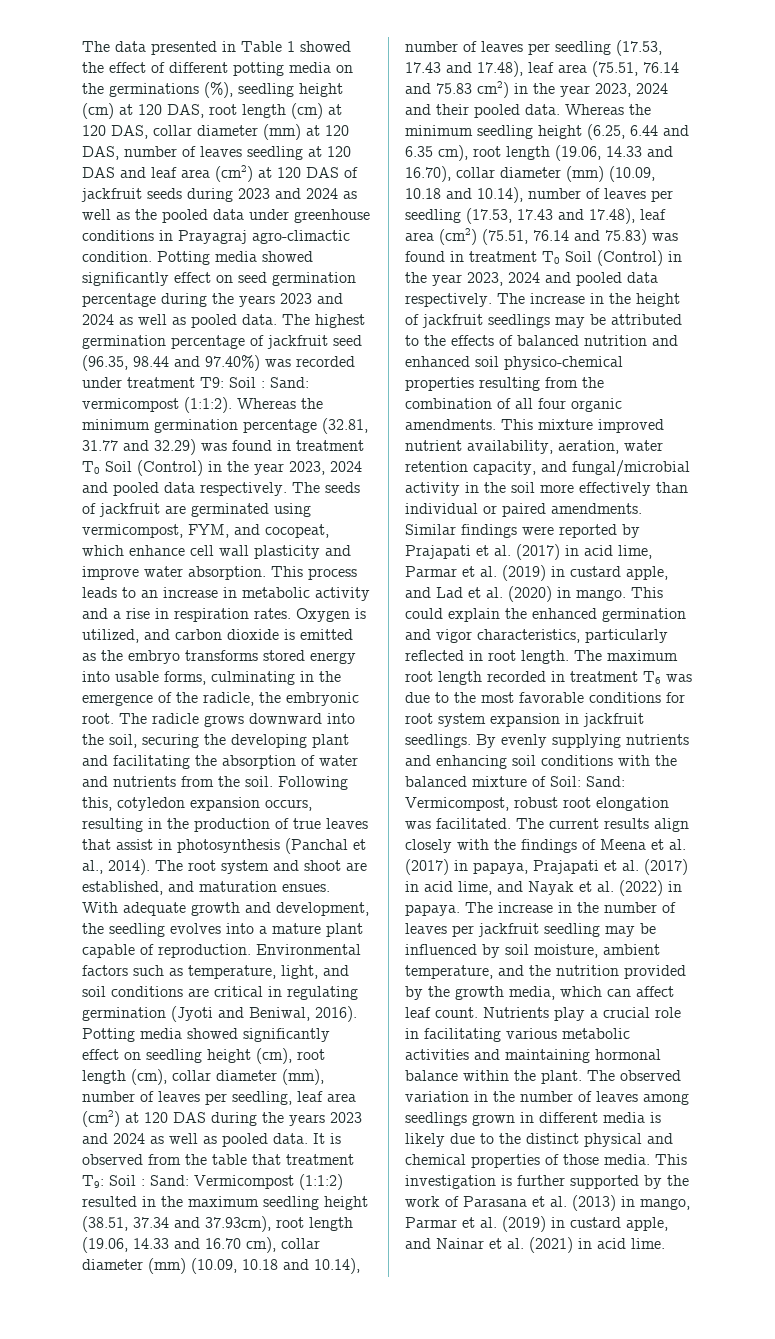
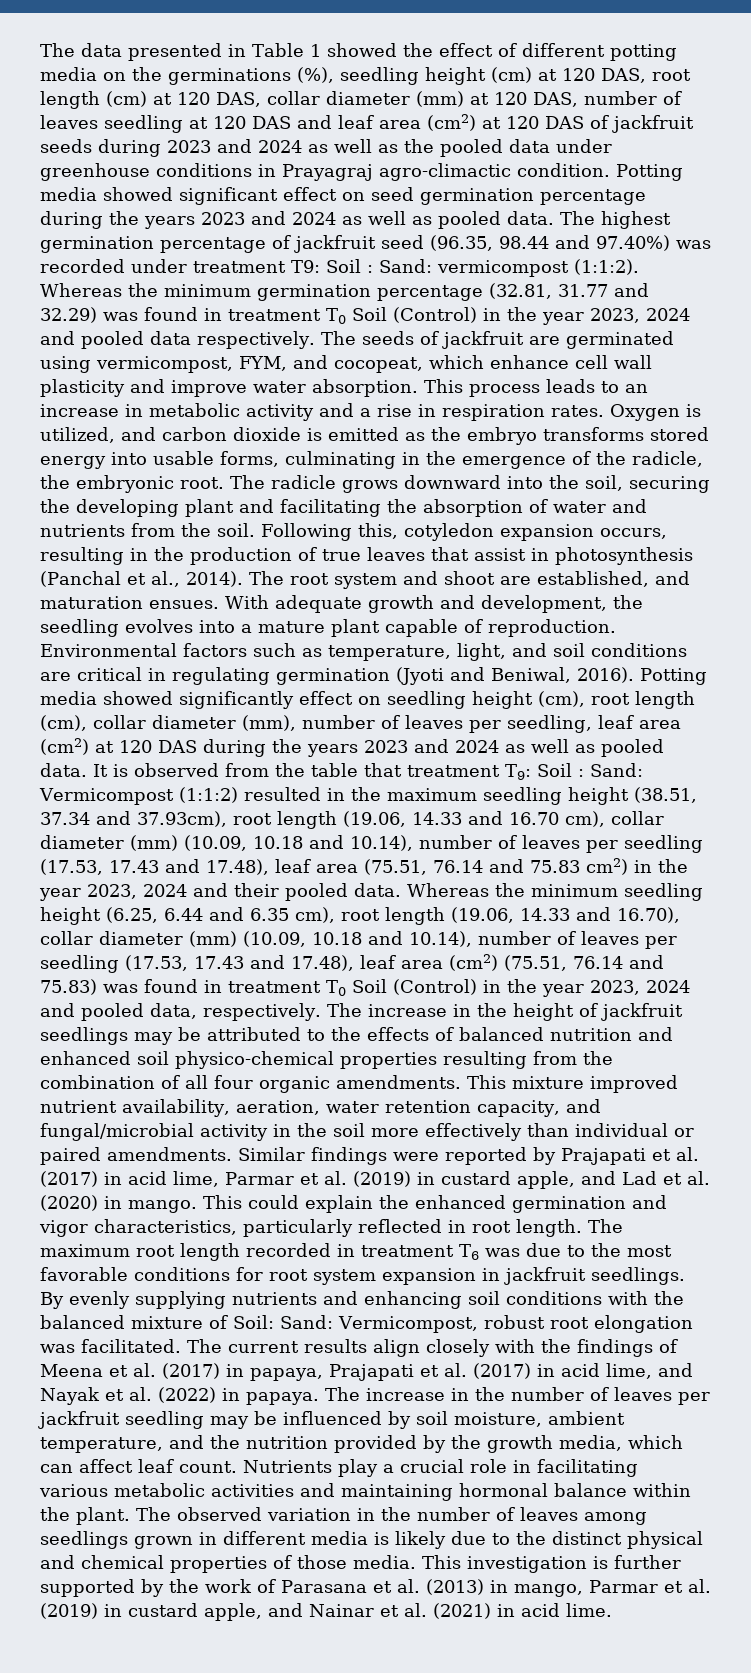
- Potting media showed significantly effect on seed germination percentage during the years 2023 and 2024 as well as pooled data.
+ Potting media showed significant effect on seed germination percentage during the years 2023 and 2024 as well as pooled data.
- Whereas the minimum seedling height (6.25, 6.44 and 6.35 cm), root length (19.06, 14.33 and 16.70), collar diameter (mm) (10.09, 10.18 and 10.14), number of leaves per seedling (17.53, 17.43 and 17.48), leaf area (cm2) (75.51, 76.14 and 75.83) was found in treatment T0 Soil (Control) in the year 2023, 2024 and pooled data respectively.
+ Whereas the minimum seedling height (6.25, 6.44 and 6.35 cm), root length (19.06, 14.33 and 16.70), collar diameter (mm) (10.09, 10.18 and 10.14), number of leaves per seedling (17.53, 17.43 and 17.48), leaf area (cm2) (75.51, 76.14 and 75.83) was found in treatment T0 Soil (Control) in the year 2023, 2024 and pooled data, respectively.

